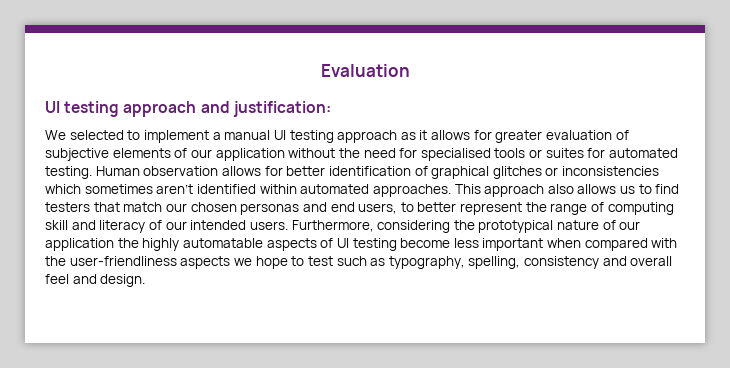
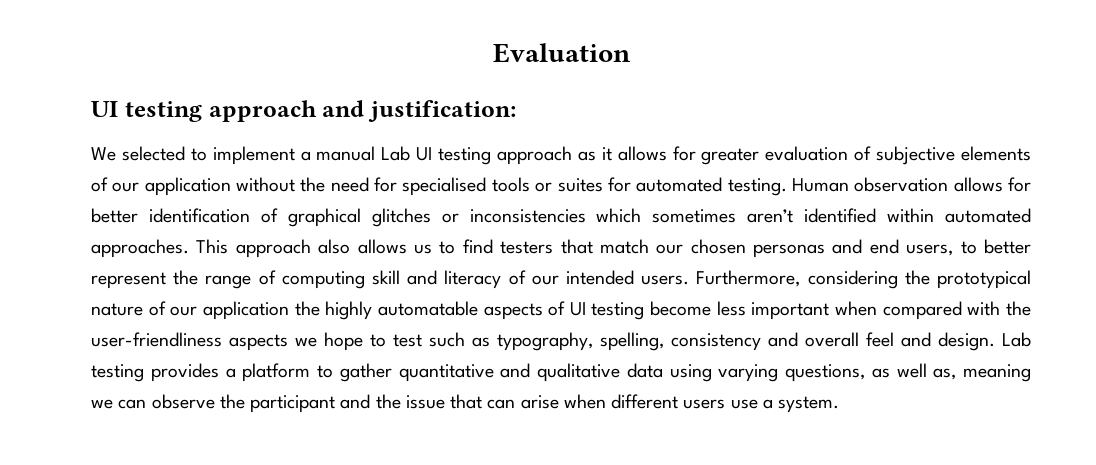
- We selected to implement a manual UI testing approach as it allows for greater evaluation of subjective elements of our application without the need for specialised tools or suites for automated testing.
+ We selected to implement a manual Lab UI testing approach as it allows for greater evaluation of subjective elements of our application without the need for specialised tools or suites for automated testing.
+ Lab testing provides a platform to gather quantitative and qualitative data using varying questions, as well as, meaning we can observe the participant and the issue that can arise when different users use a system.

